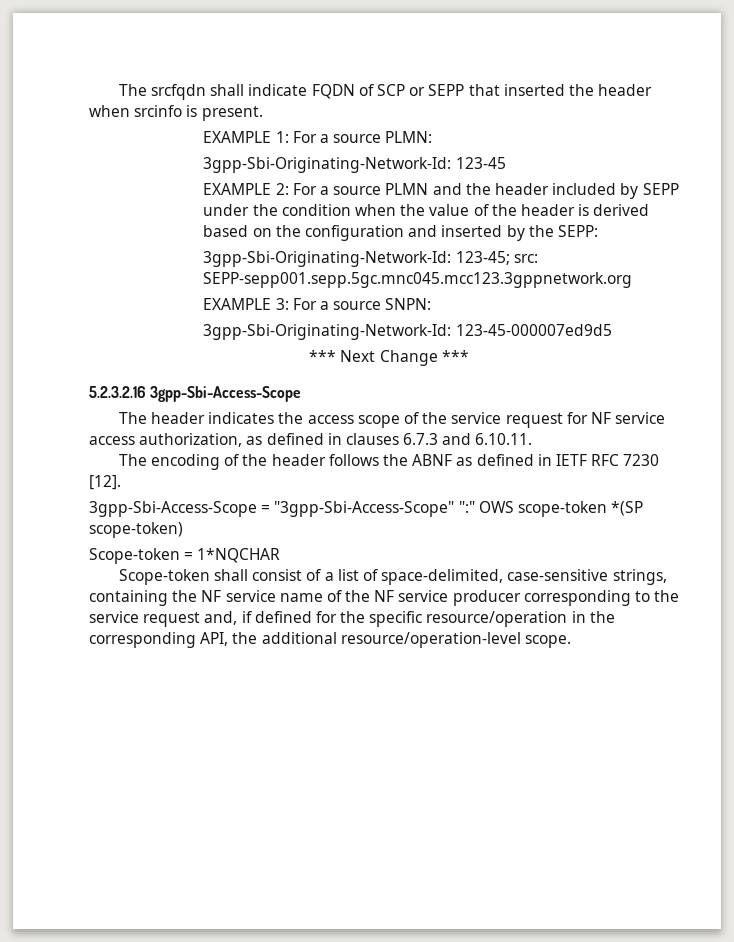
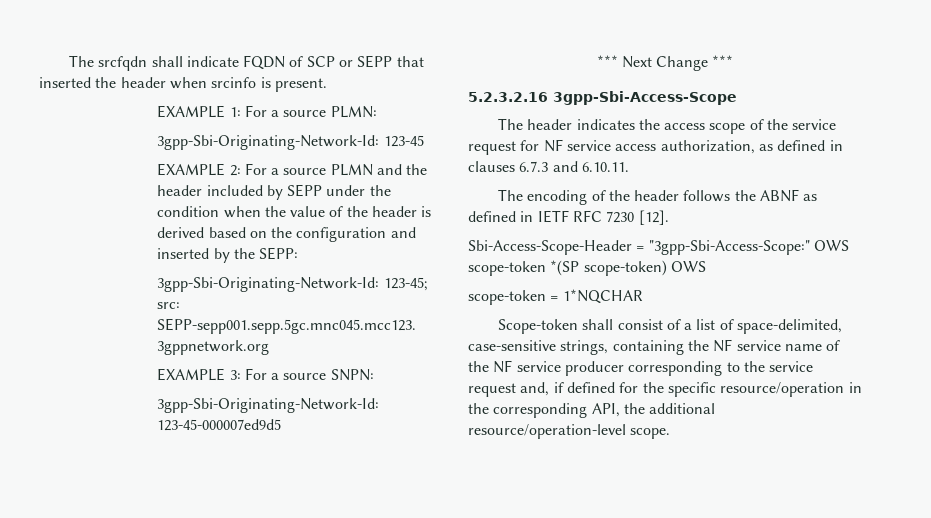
- 3gpp-Sbi-Access-Scope = "3gpp-Sbi-Access-Scope" ":" OWS scope-token *(SP scope-token)
- Scope-token = 1*NQCHAR
+ Sbi-Access-Scope-Header = "3gpp-Sbi-Access-Scope:" OWS scope-token *(SP scope-token) OWS
+ scope-token = 1*NQCHAR

